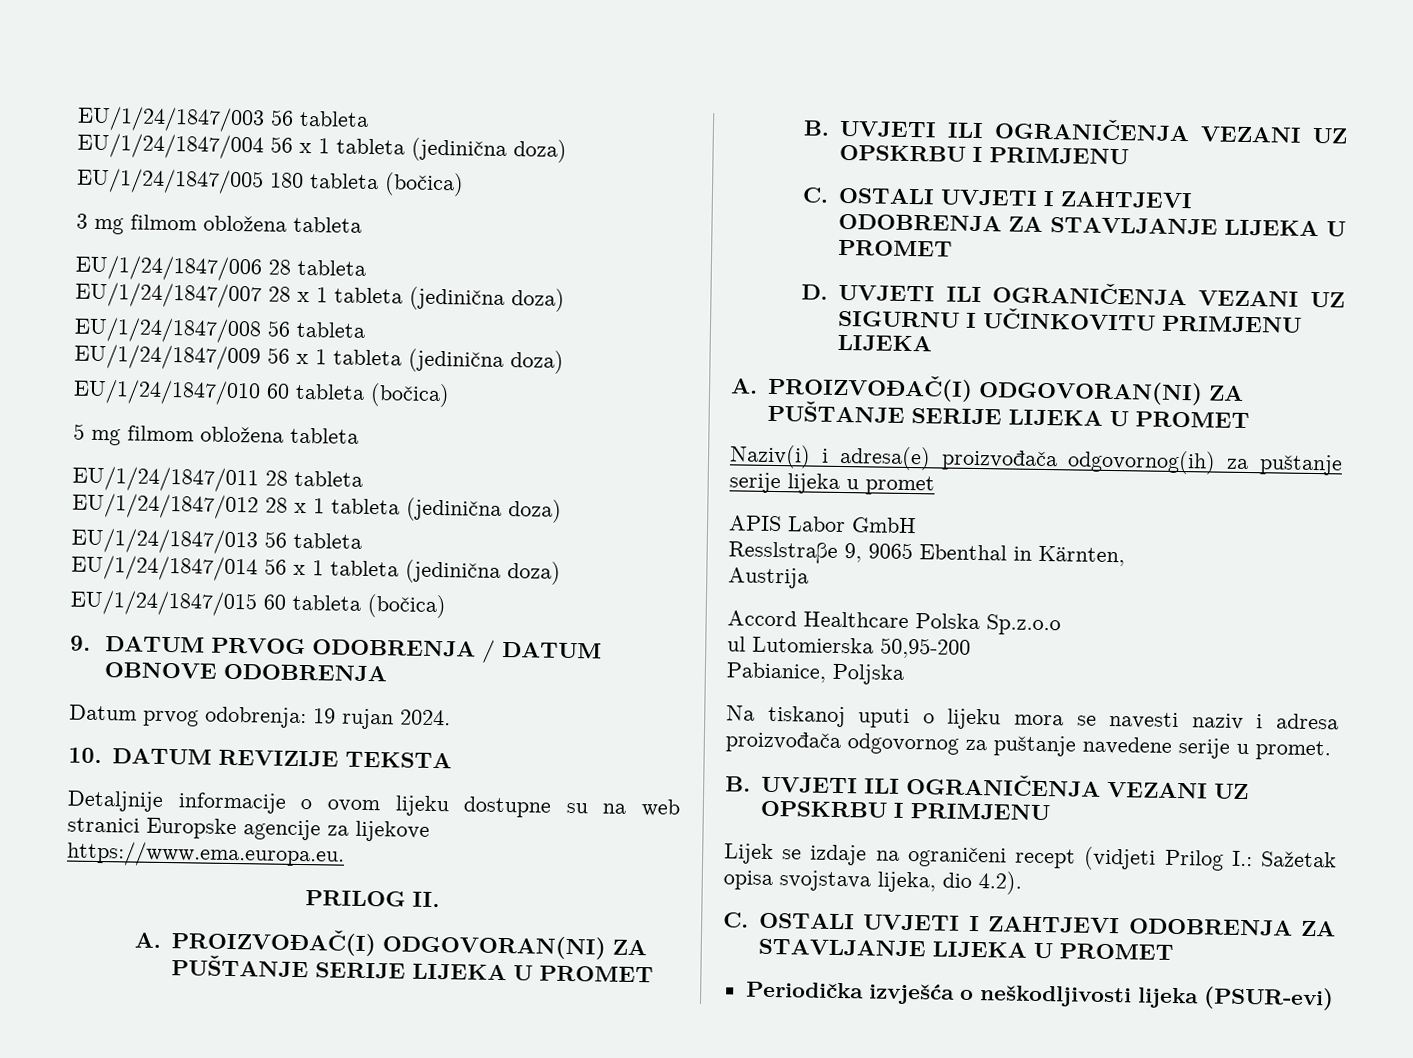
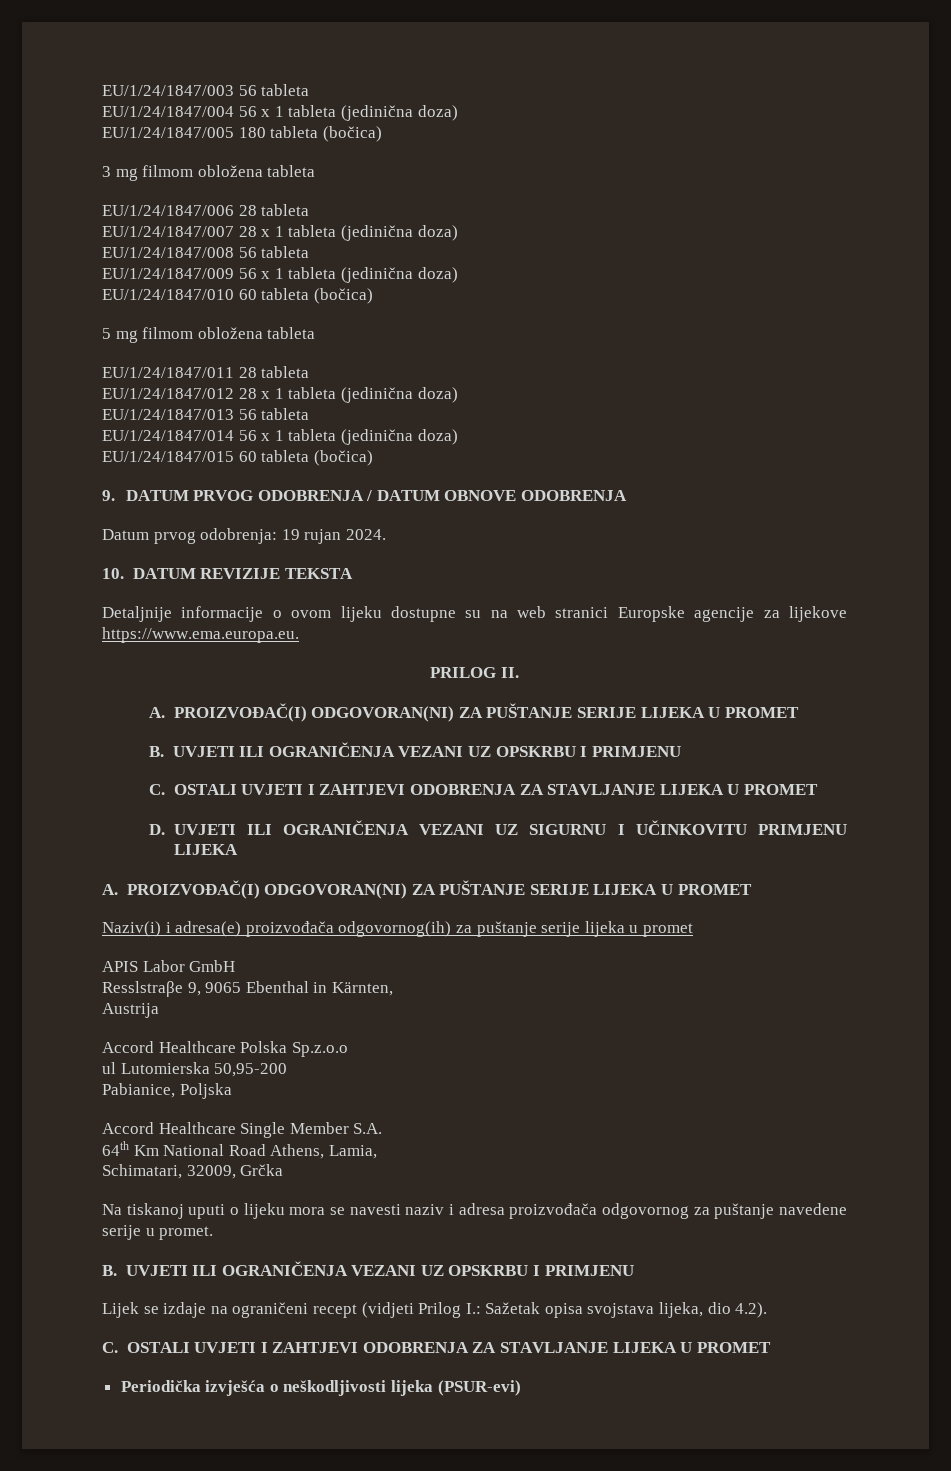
+ Accord Healthcare Single Member S.A.
+ 64th Km National Road Athens, Lamia,
+ Schimatari, 32009, Grčka

